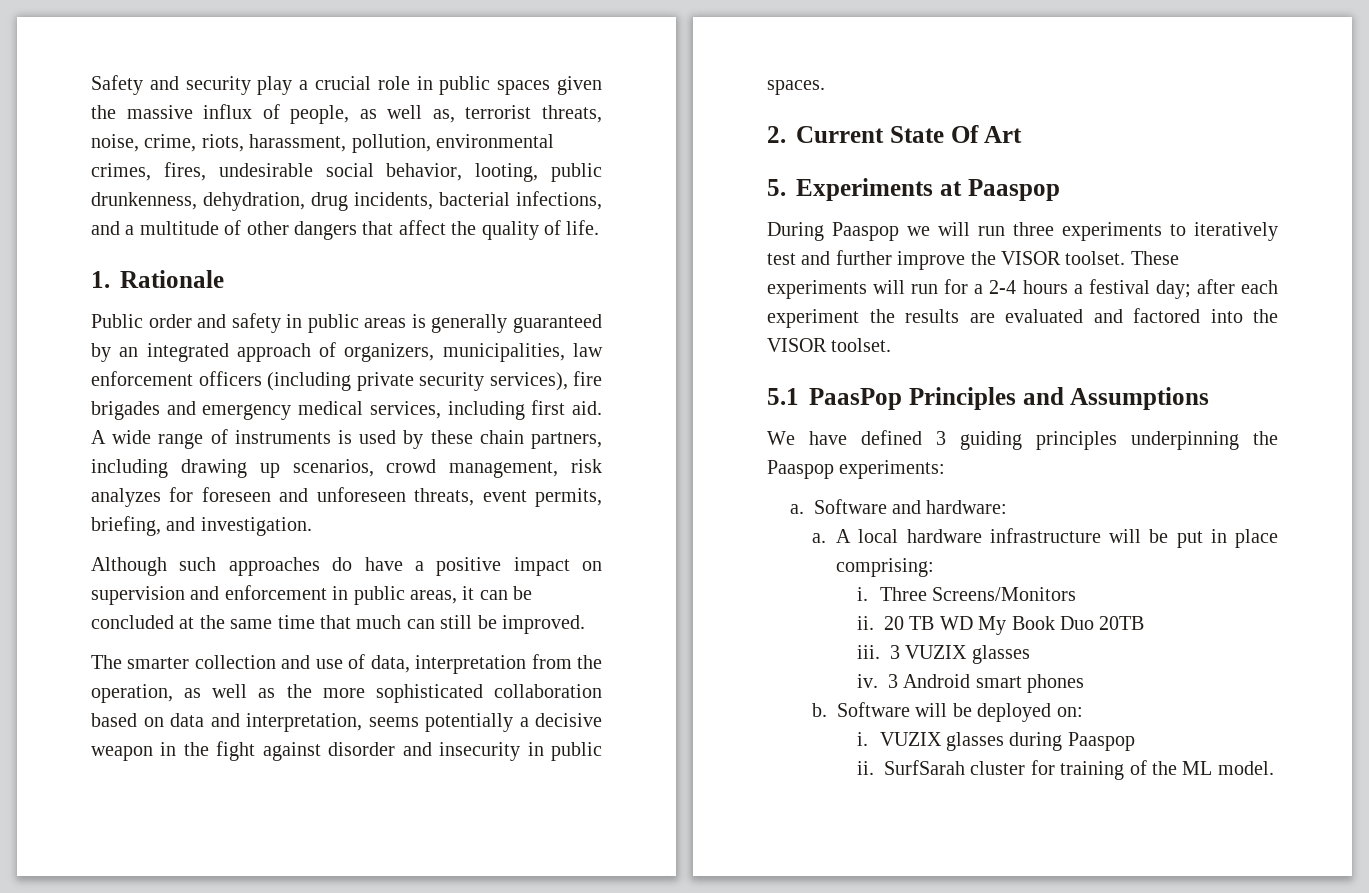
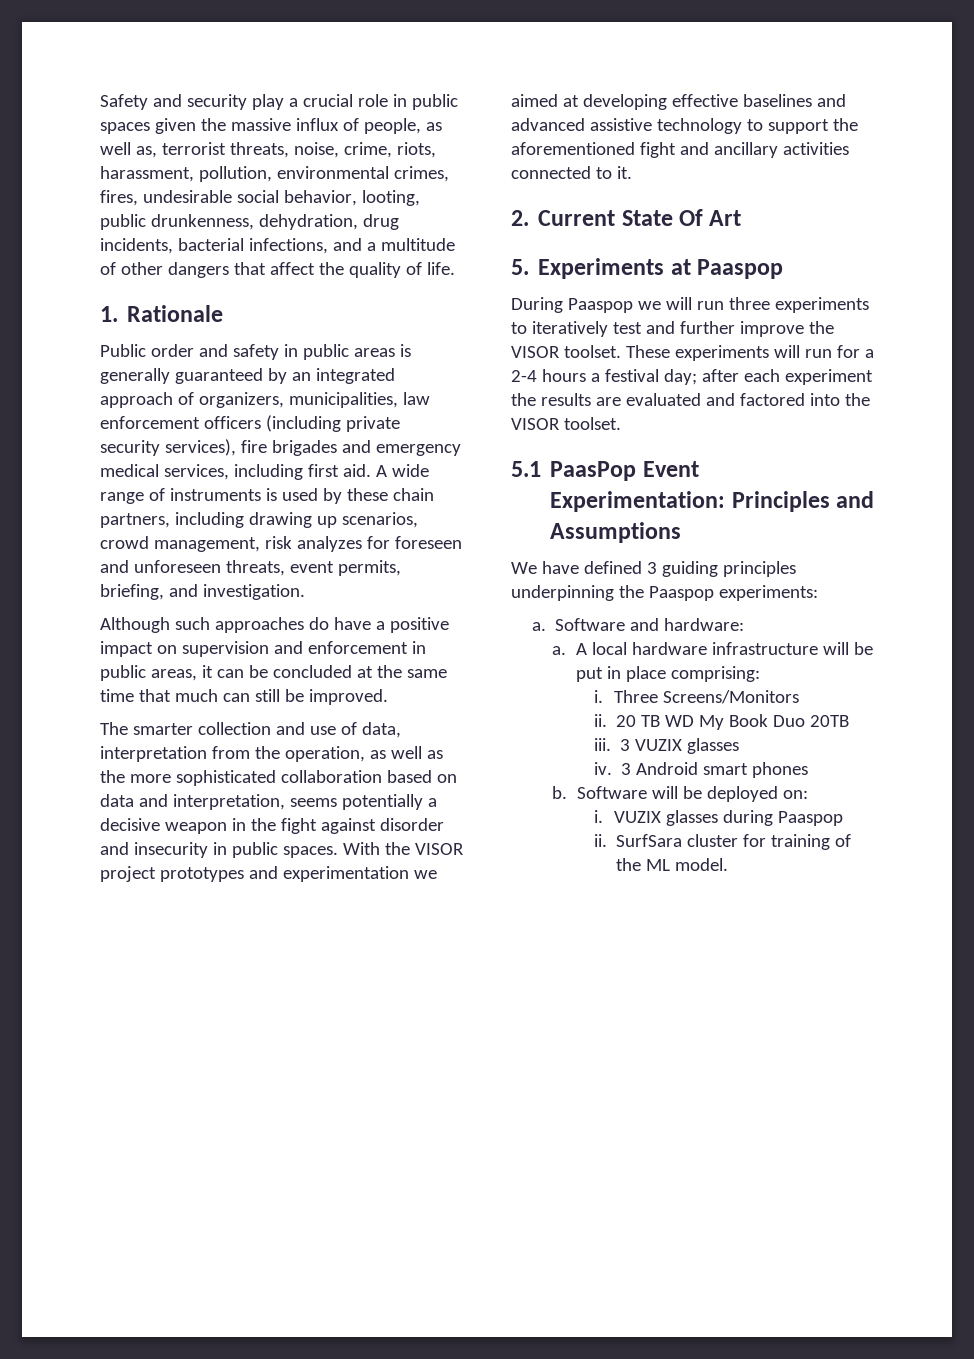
+ With the VISOR project prototypes and experimentation we aimed at developing effective baselines and advanced assistive technology to support the aforementioned fight and ancillary activities connected to it.
- 5.1 PaasPop Principles and Assumptions
+ 5.1 PaasPop Event Experimentation: Principles and Assumptions
- SurfSarah cluster for training of the ML model.
+ SurfSara cluster for training of the ML model.

